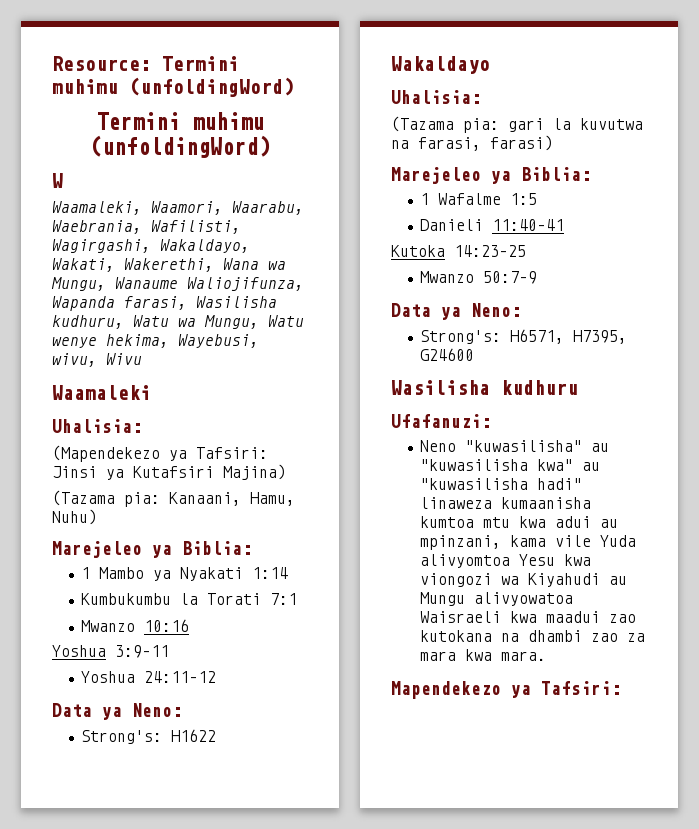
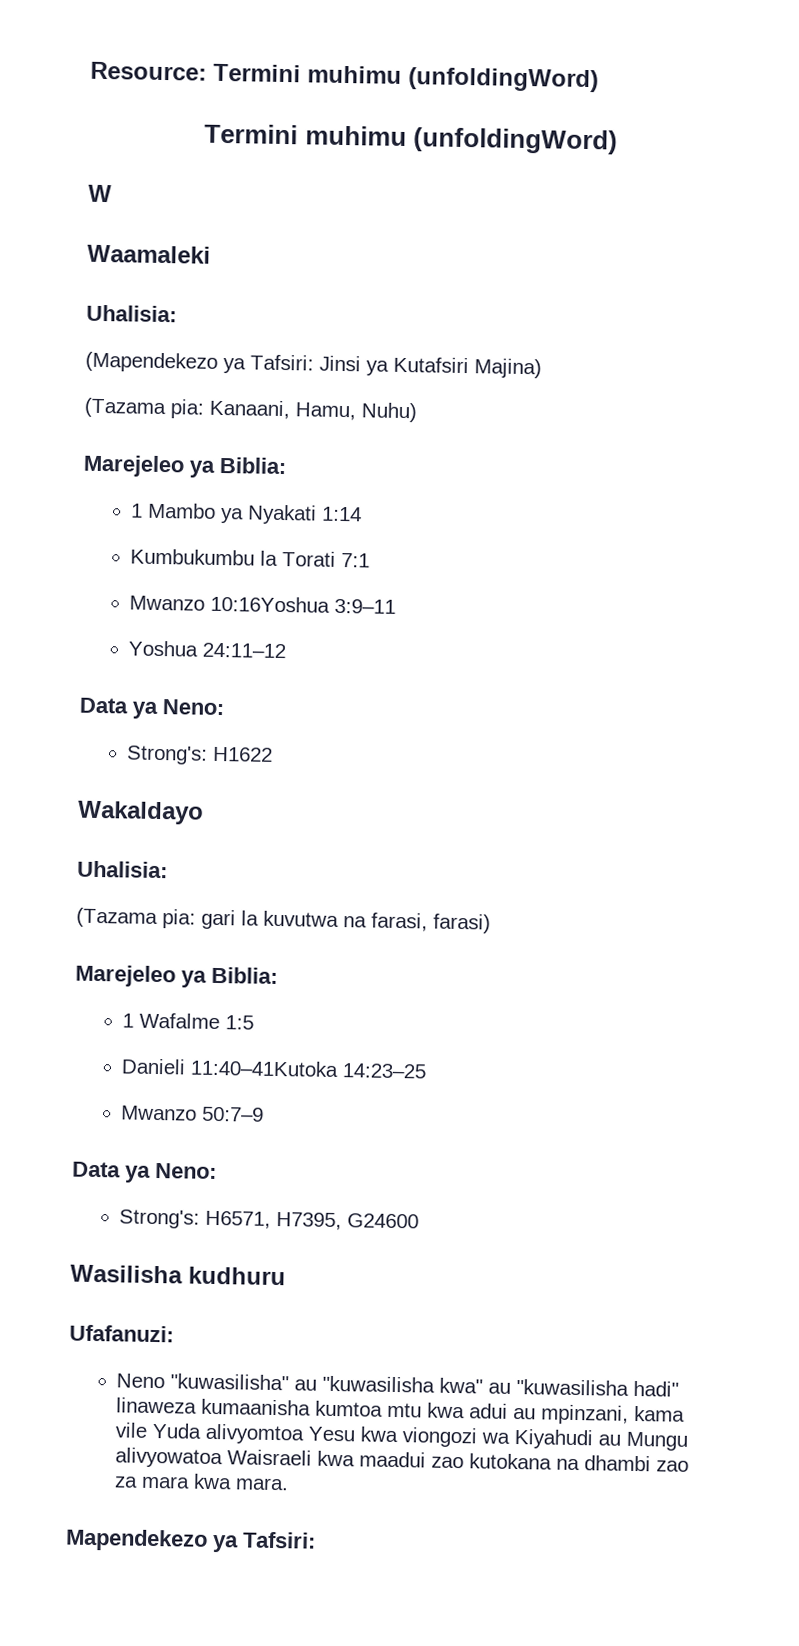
- Waamaleki, Waamori, Waarabu, Waebrania, Wafilisti, Wagirgashi, Wakaldayo, Wakati, Wakerethi, Wana wa Mungu, Wanaume Waliojifunza, Wapanda farasi, Wasilisha kudhuru, Watu wa Mungu, Watu wenye hekima, Wayebusi, wivu, Wivu
- Mwanzo 10:16
- Yoshua 3:9–11
+ Mwanzo 10:16Yoshua 3:9–11
- Danieli 11:40–41
- Kutoka 14:23–25
+ Danieli 11:40–41Kutoka 14:23–25

